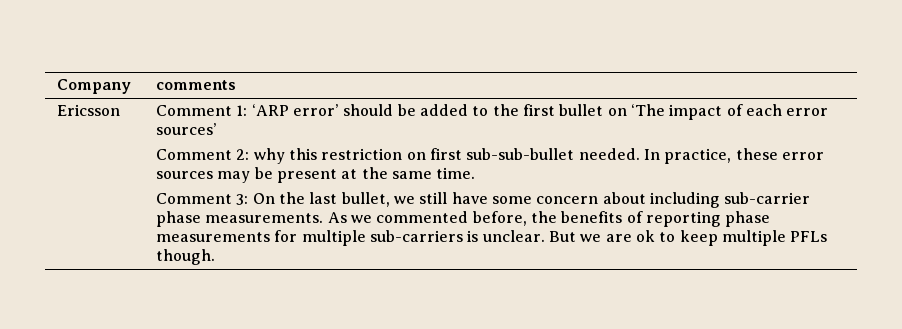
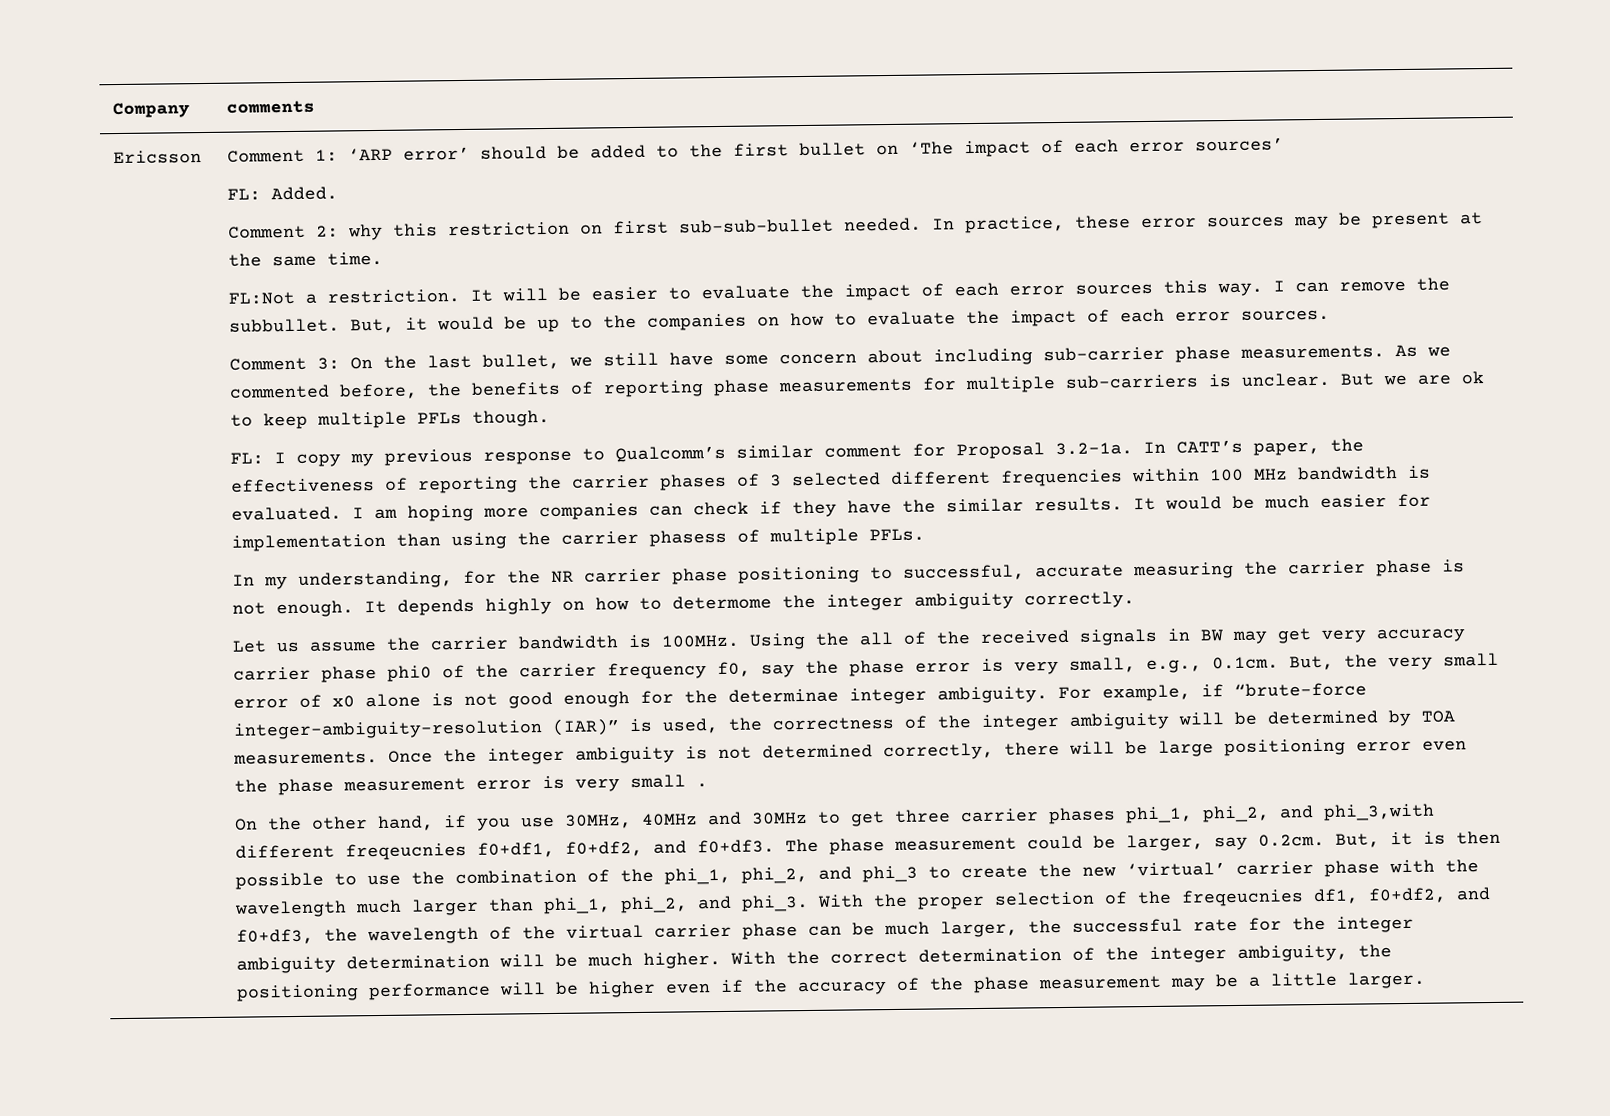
+ FL: Added.
+ FL:Not a restriction. It will be easier to evaluate the impact of each error sources this way. I can remove the subbullet. But, it would be up to the companies on how to evaluate the impact of each error sources.
+ FL: I copy my previous response to Qualcomm’s similar comment for Proposal 3.2-1a. In CATT’s paper, the effectiveness of reporting the carrier phases of 3 selected different frequencies within 100 MHz bandwidth is evaluated. I am hoping more companies can check if they have the similar results. It would be much easier for implementation than using the carrier phasess of multiple PFLs.
+ In my understanding, for the NR carrier phase positioning to successful, accurate measuring the carrier phase is not enough. It depends highly on how to determome the integer ambiguity correctly.
+ Let us assume the carrier bandwidth is 100MHz. Using the all of the received signals in BW may get very accuracy carrier phase phi0 of the carrier frequency f0, say the phase error is very small, e.g., 0.1cm. But, the very small error of x0 alone is not good enough for the determinae integer ambiguity. For example, if “brute-force integer-ambiguity-resolution (IAR)” is used, the correctness of the integer ambiguity will be determined by TOA measurements. Once the integer ambiguity is not determined correctly, there will be large positioning error even the phase measurement error is very small .
+ On the other hand, if you use 30MHz, 40MHz and 30MHz to get three carrier phases phi_1, phi_2, and phi_3,with different freqeucnies f0+df1, f0+df2, and f0+df3. The phase measurement could be larger, say 0.2cm. But, it is then possible to use the combination of the phi_1, phi_2, and phi_3 to create the new ‘virtual’ carrier phase with the wavelength much larger than phi_1, phi_2, and phi_3. With the proper selection of the freqeucnies df1, f0+df2, and f0+df3, the wavelength of the virtual carrier phase can be much larger, the successful rate for the integer ambiguity determination will be much higher. With the correct determination of the integer ambiguity, the positioning performance will be higher even if the accuracy of the phase measurement may be a little larger.

